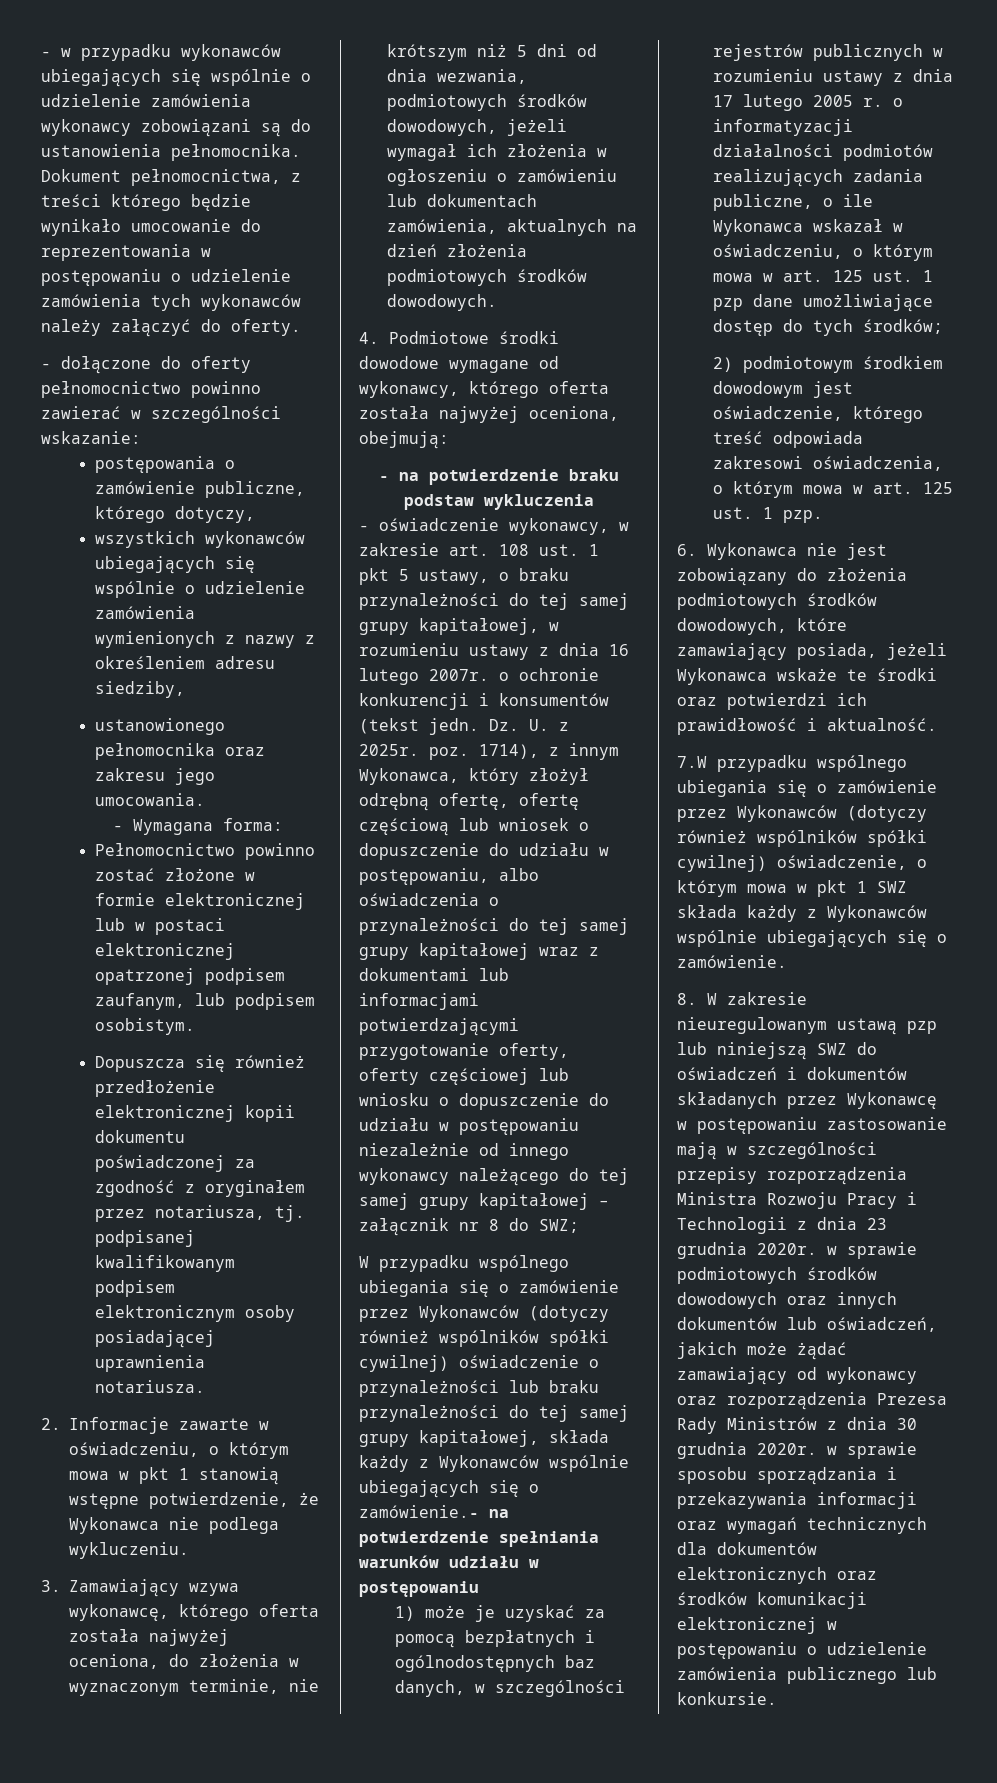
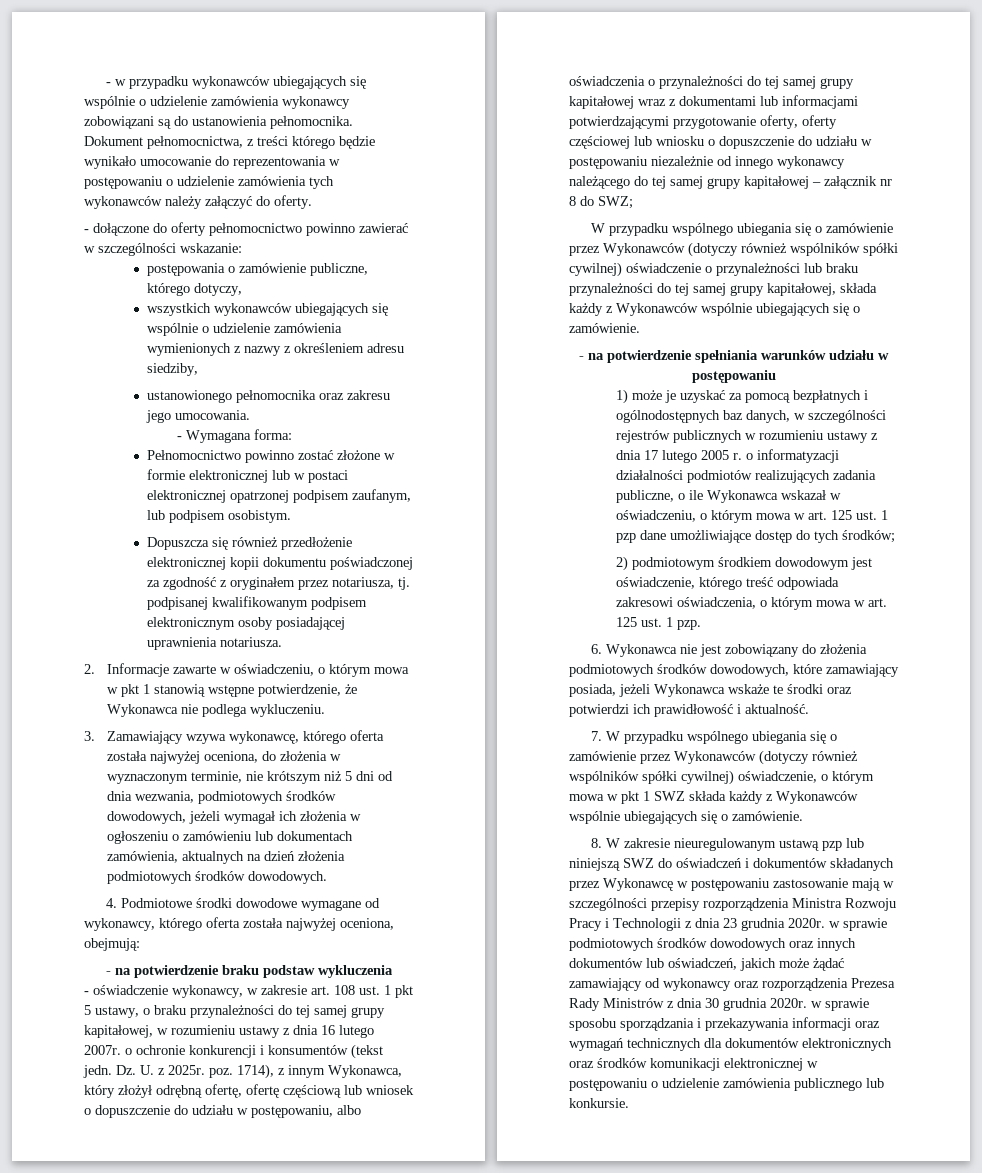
- W przypadku wspólnego ubiegania się o zamówienie przez Wykonawców (dotyczy również wspólników spółki cywilnej) oświadczenie o przynależności lub braku przynależności do tej samej grupy kapitałowej, składa każdy z Wykonawców wspólnie ubiegających się o zamówienie.- na potwierdzenie spełniania warunków udziału w postępowaniu
+ W przypadku wspólnego ubiegania się o zamówienie przez Wykonawców (dotyczy również wspólników spółki cywilnej) oświadczenie o przynależności lub braku przynależności do tej samej grupy kapitałowej, składa każdy z Wykonawców wspólnie ubiegających się o zamówienie.
+ - na potwierdzenie spełniania warunków udziału w postępowaniu
- 7.W przypadku wspólnego ubiegania się o zamówienie przez Wykonawców (dotyczy również wspólników spółki cywilnej) oświadczenie, o którym mowa w pkt 1 SWZ składa każdy z Wykonawców wspólnie ubiegających się o zamówienie.
+ 7. W przypadku wspólnego ubiegania się o zamówienie przez Wykonawców (dotyczy również wspólników spółki cywilnej) oświadczenie, o którym mowa w pkt 1 SWZ składa każdy z Wykonawców wspólnie ubiegających się o zamówienie.

